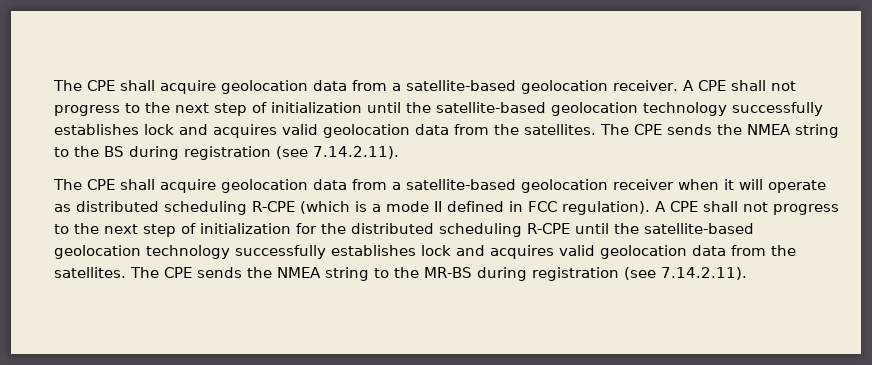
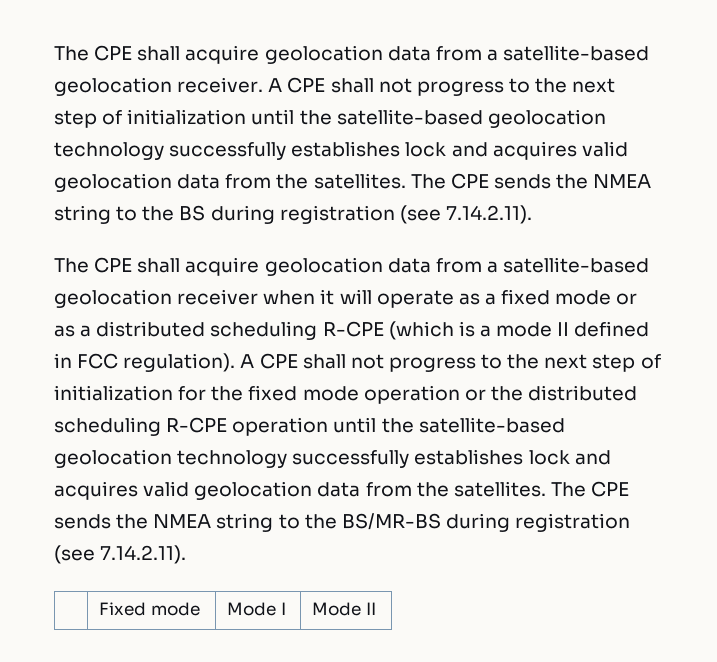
- The CPE shall acquire geolocation data from a satellite-based geolocation receiver when it will operate as distributed scheduling R-CPE (which is a mode II defined in FCC regulation).
+ The CPE shall acquire geolocation data from a satellite-based geolocation receiver when it will operate as a fixed mode or as a distributed scheduling R-CPE (which is a mode II defined in FCC regulation).
- A CPE shall not progress to the next step of initialization for the distributed scheduling R-CPE until the satellite-based geolocation technology successfully establishes lock and acquires valid geolocation data from the satellites.
+ A CPE shall not progress to the next step of initialization for the fixed mode operation or the distributed scheduling R-CPE operation until the satellite-based geolocation technology successfully establishes lock and acquires valid geolocation data from the satellites.
- The CPE sends the NMEA string to the MR-BS during registration (see 7.14.2.11).
+ The CPE sends the NMEA string to the BS/MR-BS during registration (see 7.14.2.11).
+ | Fixed mode | Mode I | Mode II

